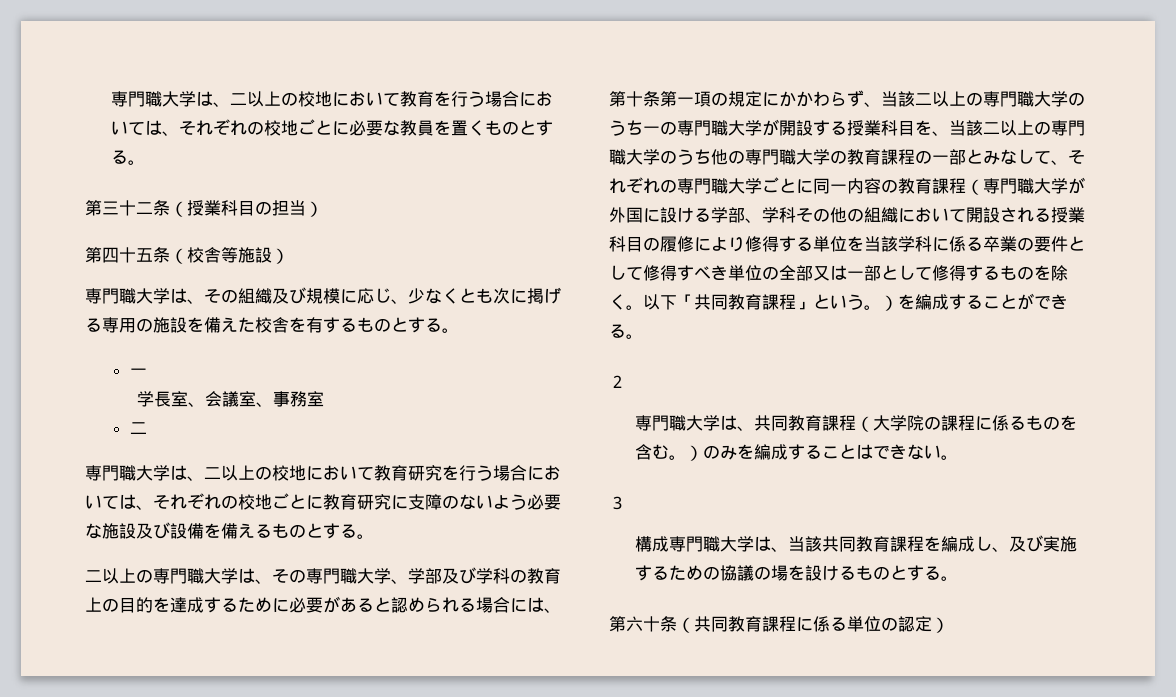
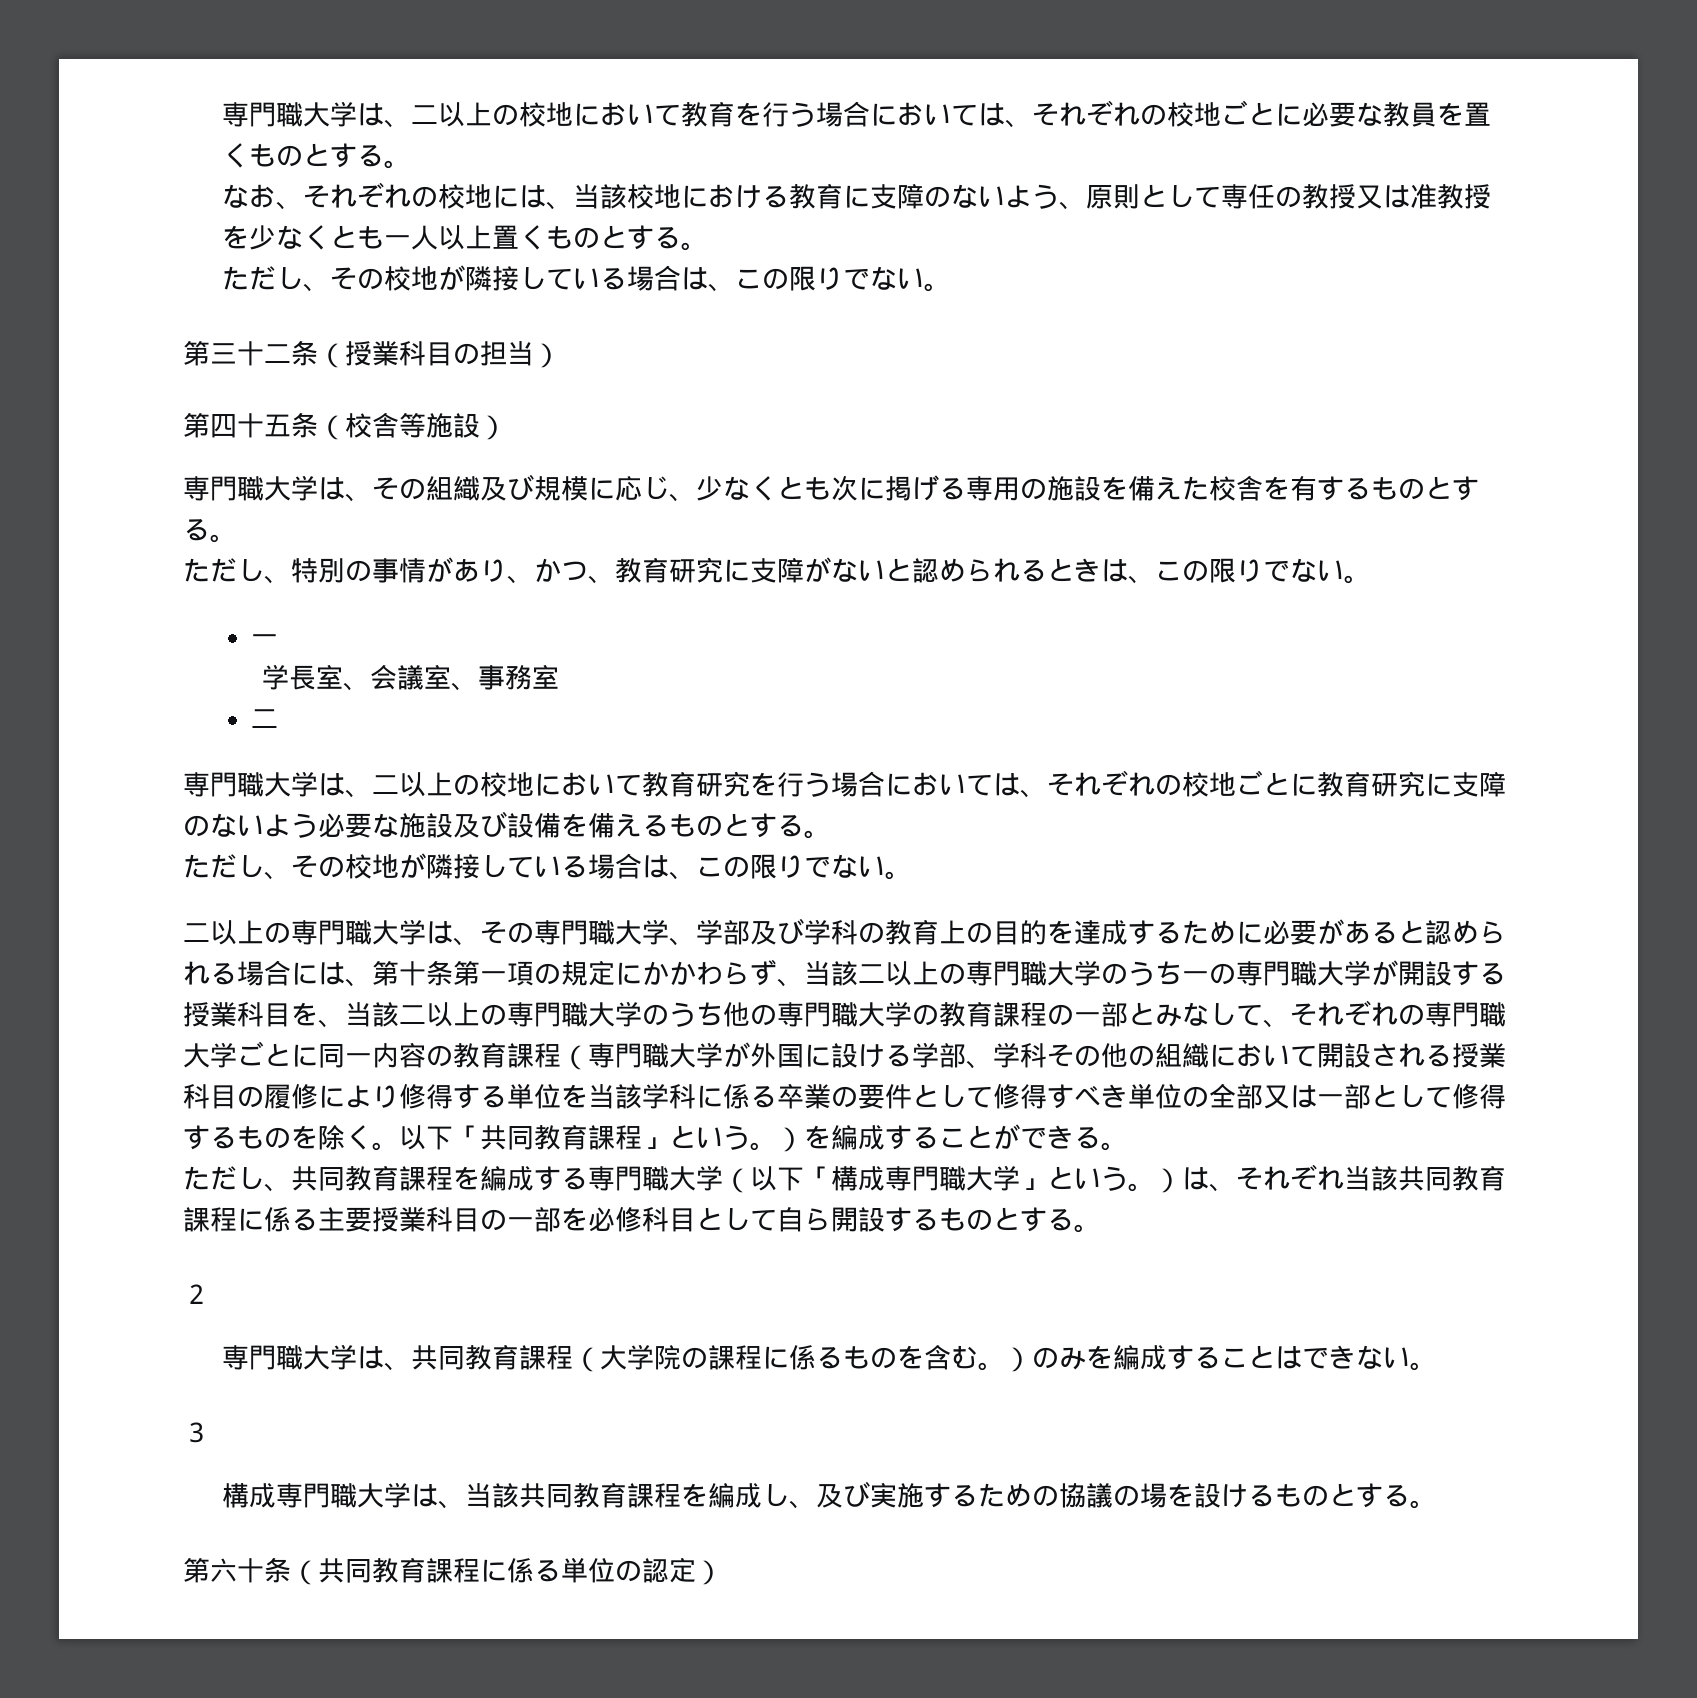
+ なお、それぞれの校地には、当該校地における教育に支障のないよう、原則として専任の教授又は准教授を少なくとも一人以上置くものとする。
+ ただし、その校地が隣接している場合は、この限りでない。
+ ただし、特別の事情があり、かつ、教育研究に支障がないと認められるときは、この限りでない。
  専門職大学は、二以上の校地において教育研究を行う場合においては、それぞれの校地ごとに教育研究に支障のないよう必要な施設及び設備を備えるものとする。
+ ただし、その校地が隣接している場合は、この限りでない。
+ ただし、共同教育課程を編成する専門職大学（以下「構成専門職大学」という。）は、それぞれ当該共同教育課程に係る主要授業科目の一部を必修科目として自ら開設するものとする。

